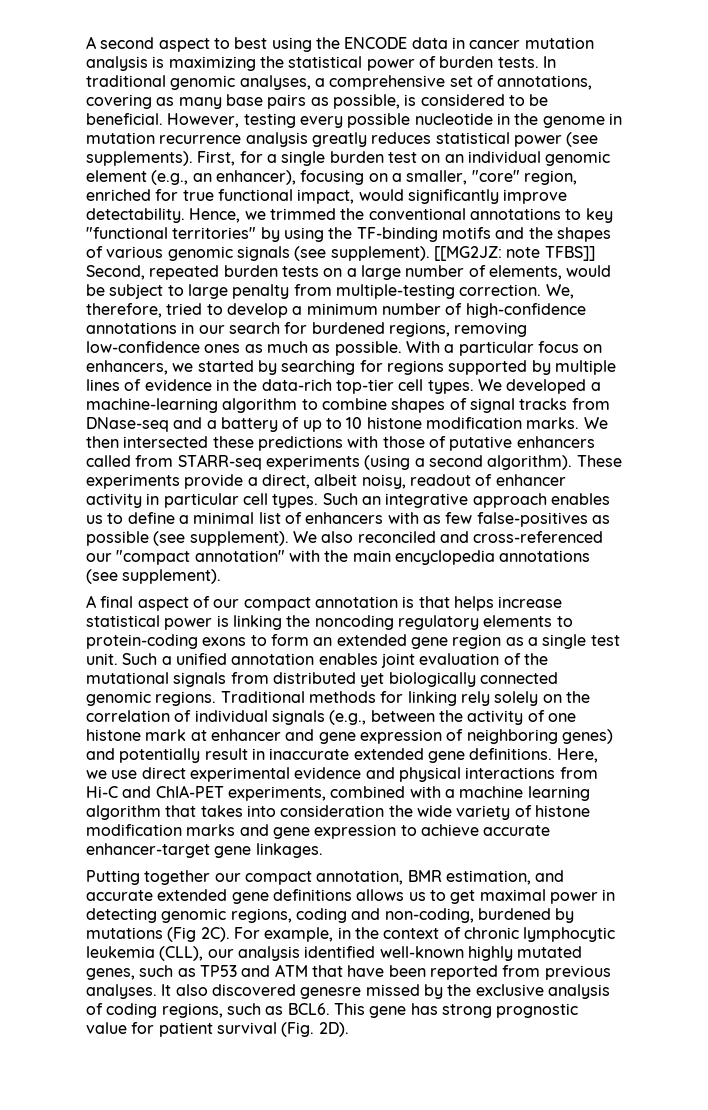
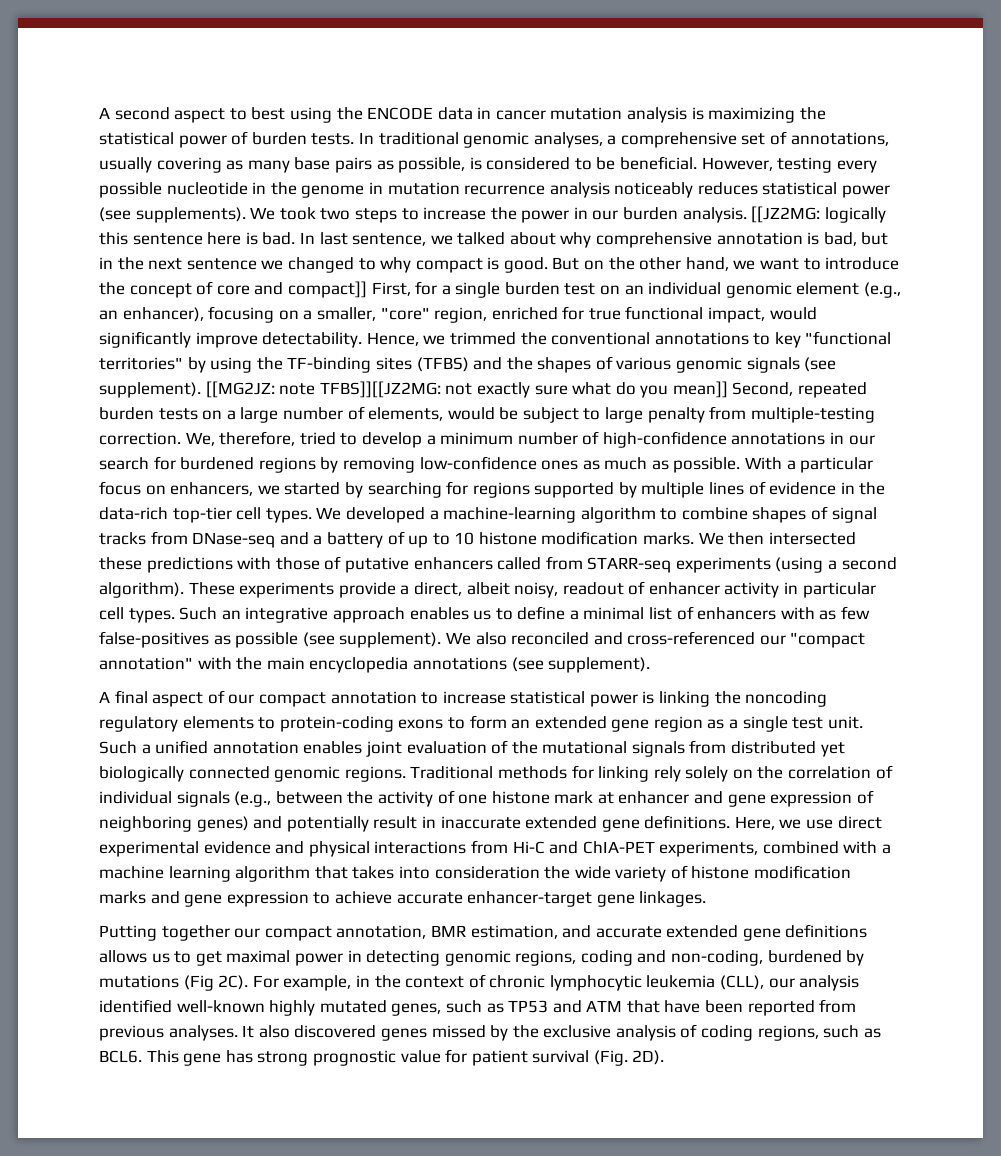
- In traditional genomic analyses, a comprehensive set of annotations, covering as many base pairs as possible, is considered to be beneficial.
+ In traditional genomic analyses, a comprehensive set of annotations, usually covering as many base pairs as possible, is considered to be beneficial.
- However, testing every possible nucleotide in the genome in mutation recurrence analysis greatly reduces statistical power (see supplements).
+ However, testing every possible nucleotide in the genome in mutation recurrence analysis noticeably reduces statistical power (see supplements).
- First, for a single burden test on an individual genomic element (e.g., an enhancer), focusing on a smaller, "core" region, enriched for true functional impact, would significantly improve detectability.
+ We took two steps to increase the power in our burden analysis. [[JZ2MG: logically this sentence here is bad. In last sentence, we talked about why comprehensive annotation is bad, but in the next sentence we changed to why compact is good. But on the other hand, we want to introduce the concept of core and compact]] First, for a single burden test on an individual genomic element (e.g., an enhancer), focusing on a smaller, "core" region, enriched for true functional impact, would significantly improve detectability.
- Hence, we trimmed the conventional annotations to key "functional territories" by using the TF-binding motifs and the shapes of various genomic signals (see supplement).
+ Hence, we trimmed the conventional annotations to key "functional territories" by using the TF-binding sites (TFBS) and the shapes of various genomic signals (see supplement).
- [[MG2JZ: note TFBS]] Second, repeated burden tests on a large number of elements, would be subject to large penalty from multiple-testing correction.
+ [[MG2JZ: note TFBS]][[JZ2MG: not exactly sure what do you mean]] Second, repeated burden tests on a large number of elements, would be subject to large penalty from multiple-testing correction.
- We, therefore, tried to develop a minimum number of high-confidence annotations in our search for burdened regions, removing low-confidence ones as much as possible.
+ We, therefore, tried to develop a minimum number of high-confidence annotations in our search for burdened regions by removing low-confidence ones as much as possible.
- A final aspect of our compact annotation is that helps increase statistical power is linking the noncoding regulatory elements to protein-coding exons to form an extended gene region as a single test unit.
+ A final aspect of our compact annotation to increase statistical power is linking the noncoding regulatory elements to protein-coding exons to form an extended gene region as a single test unit.
- It also discovered genesre missed by the exclusive analysis of coding regions, such as BCL6.
+ It also discovered genes missed by the exclusive analysis of coding regions, such as BCL6.

